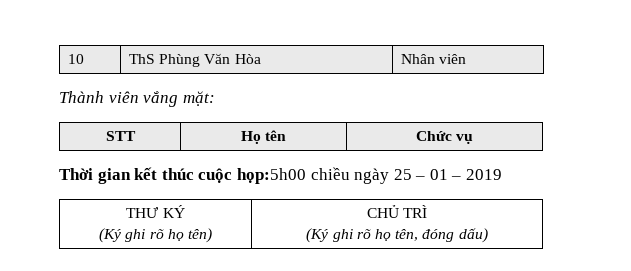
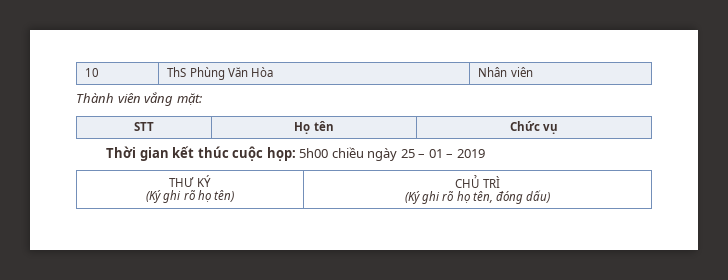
- Thời gian kết thúc cuộc họp:5h00 chiều ngày 25 – 01 – 2019
+ Thời gian kết thúc cuộc họp: 5h00 chiều ngày 25 – 01 – 2019

